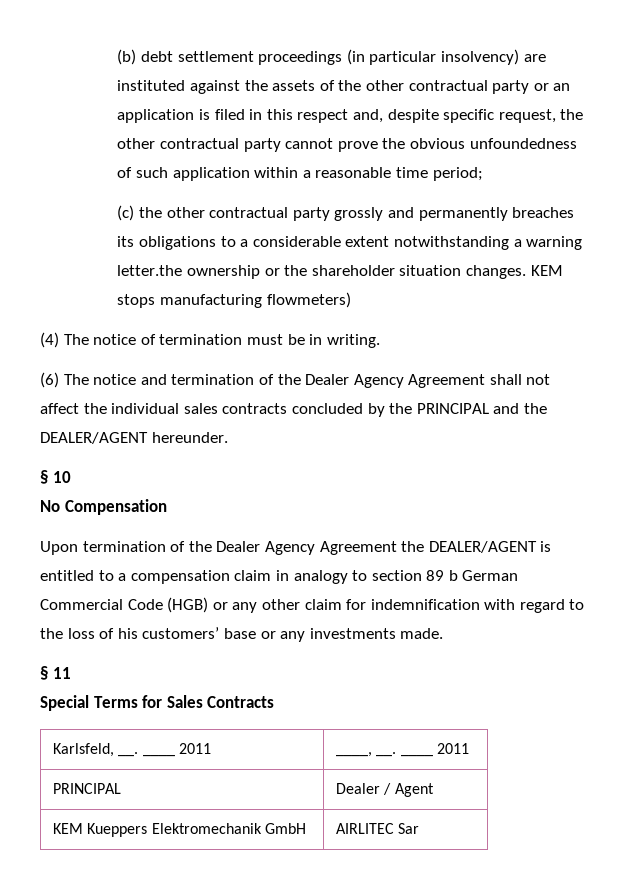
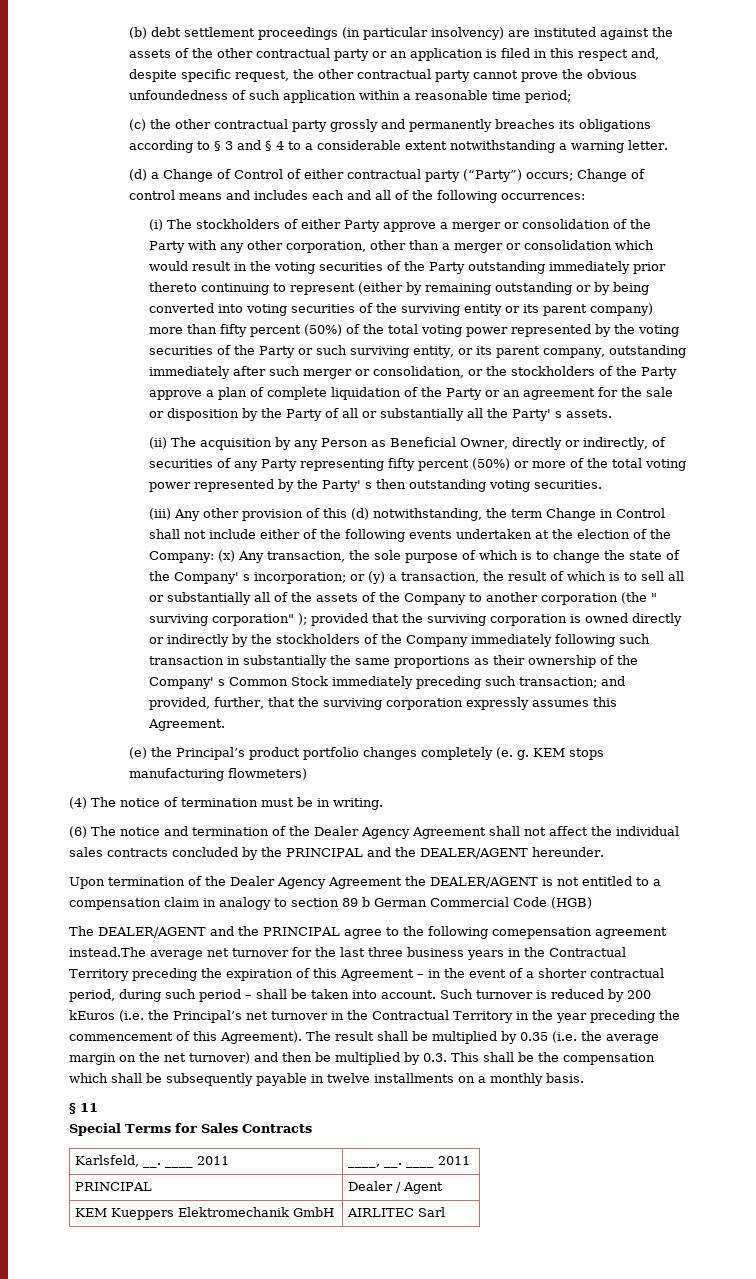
- (c) the other contractual party grossly and permanently breaches its obligations to a considerable extent notwithstanding a warning letter.the ownership or the shareholder situation changes.
+ (c) the other contractual party grossly and permanently breaches its obligations according to § 3 and § 4 to a considerable extent notwithstanding a warning letter.
+ (d) a Change of Control of either contractual party (“Party”) occurs; Change of control means and includes each and all of the following occurrences:
+ (i) The stockholders of either Party approve a merger or consolidation of the Party with any other corporation, other than a merger or consolidation which would result in the voting securities of the Party outstanding immediately prior thereto continuing to represent (either by remaining outstanding or by being converted into voting securities of the surviving entity or its parent company) more than fifty percent (50%) of the total voting power represented by the voting securities of the Party or such surviving entity, or its parent company, outstanding immediately after such merger or consolidation, or the stockholders of the Party approve a plan of complete liquidation of the Party or an agreement for the sale or disposition by the Party of all or substantially all the Party' s assets.
+ (ii) The acquisition by any Person as Beneficial Owner, directly or indirectly, of securities of any Party representing fifty percent (50%) or more of the total voting power represented by the Party' s then outstanding voting securities.
+ (iii) Any other provision of this (d) notwithstanding, the term Change in Control shall not include either of the following events undertaken at the election of the Company: (x) Any transaction, the sole purpose of which is to change the state of the Company' s incorporation; or (y) a transaction, the result of which is to sell all or substantially all of the assets of the Company to another corporation (the " surviving corporation" ); provided that the surviving corporation is owned directly or indirectly by the stockholders of the Company immediately following such transaction in substantially the same proportions as their ownership of the Company' s Common Stock immediately preceding such transaction; and provided, further, that the surviving corporation expressly assumes this Agreement.
+ (e) the Principal’s product portfolio changes completely (e. g.
- § 10
- No Compensation
- Upon termination of the Dealer Agency Agreement the DEALER/AGENT is entitled to a compensation claim in analogy to section 89 b German Commercial Code (HGB) or any other claim for indemnification with regard to the loss of his customers’ base or any investments made.
+ Upon termination of the Dealer Agency Agreement the DEALER/AGENT is not entitled to a compensation claim in analogy to section 89 b German Commercial Code (HGB)
+ The DEALER/AGENT and the PRINCIPAL agree to the following comepensation agreement instead.The average net turnover for the last three business years in the Contractual Territory preceding the expiration of this Agreement – in the event of a shorter contractual period, during such period – shall be taken into account. Such turnover is reduced by 200 kEuros (i.e. the Principal’s net turnover in the Contractual Territory in the year preceding the commencement of this Agreement). The result shall be multiplied by 0.35 (i.e. the average margin on the net turnover) and then be multiplied by 0.3. This shall be the compensation which shall be subsequently payable in twelve installments on a monthly basis.
- KEM Kueppers Elektromechanik GmbH | AIRLITEC Sar
+ KEM Kueppers Elektromechanik GmbH | AIRLITEC Sarl

